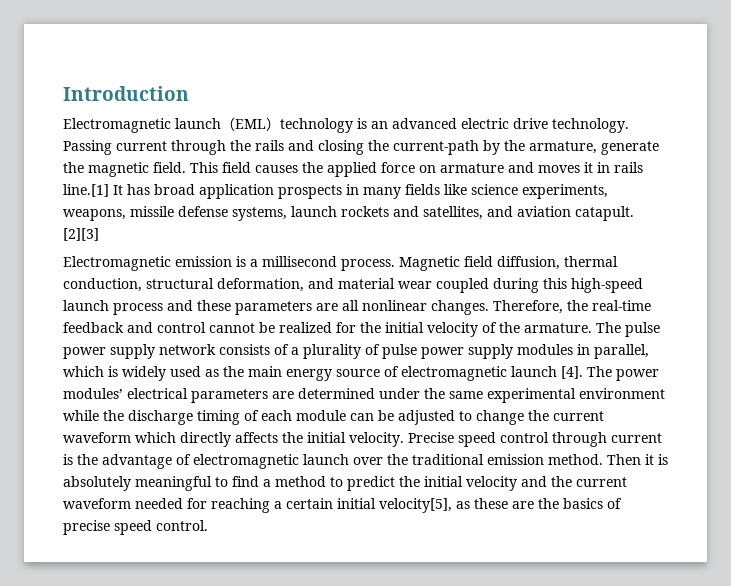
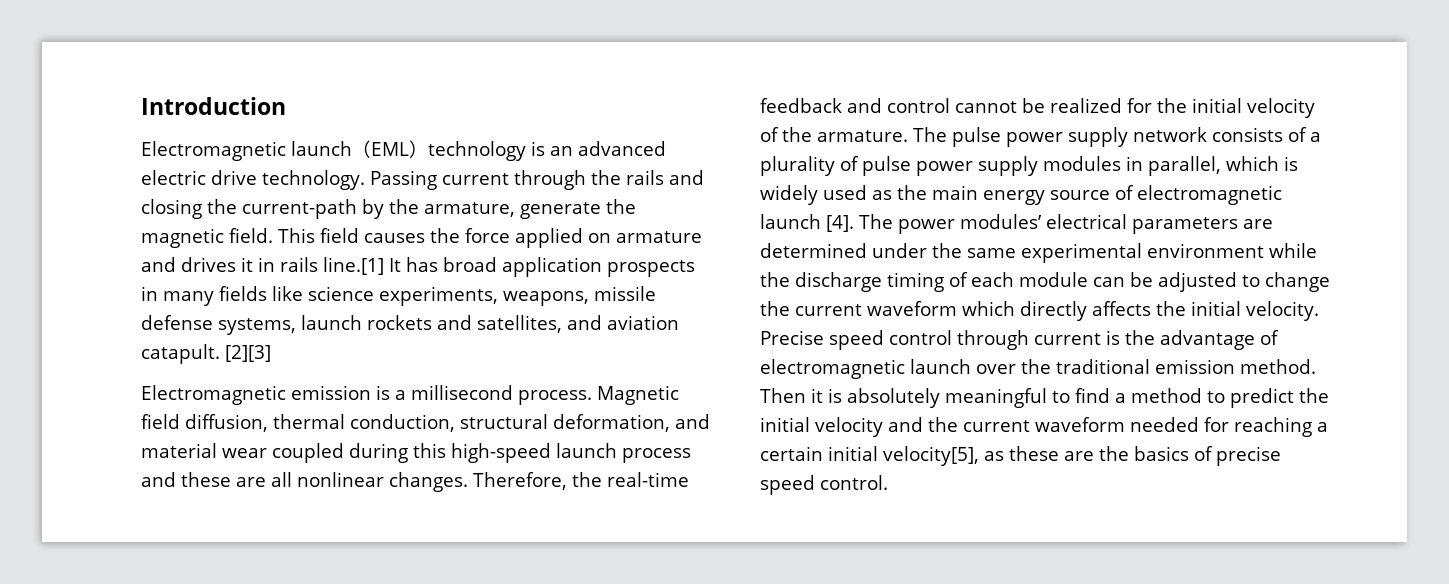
- This field causes the applied force on armature and moves it in rails line.[1] It has broad application prospects in many fields like science experiments, weapons, missile defense systems, launch rockets and satellites, and aviation catapult.
+ This field causes the force applied on armature and drives it in rails line.[1] It has broad application prospects in many fields like science experiments, weapons, missile defense systems, launch rockets and satellites, and aviation catapult.
- Magnetic field diffusion, thermal conduction, structural deformation, and material wear coupled during this high-speed launch process and these parameters are all nonlinear changes.
+ Magnetic field diffusion, thermal conduction, structural deformation, and material wear coupled during this high-speed launch process and these are all nonlinear changes.

